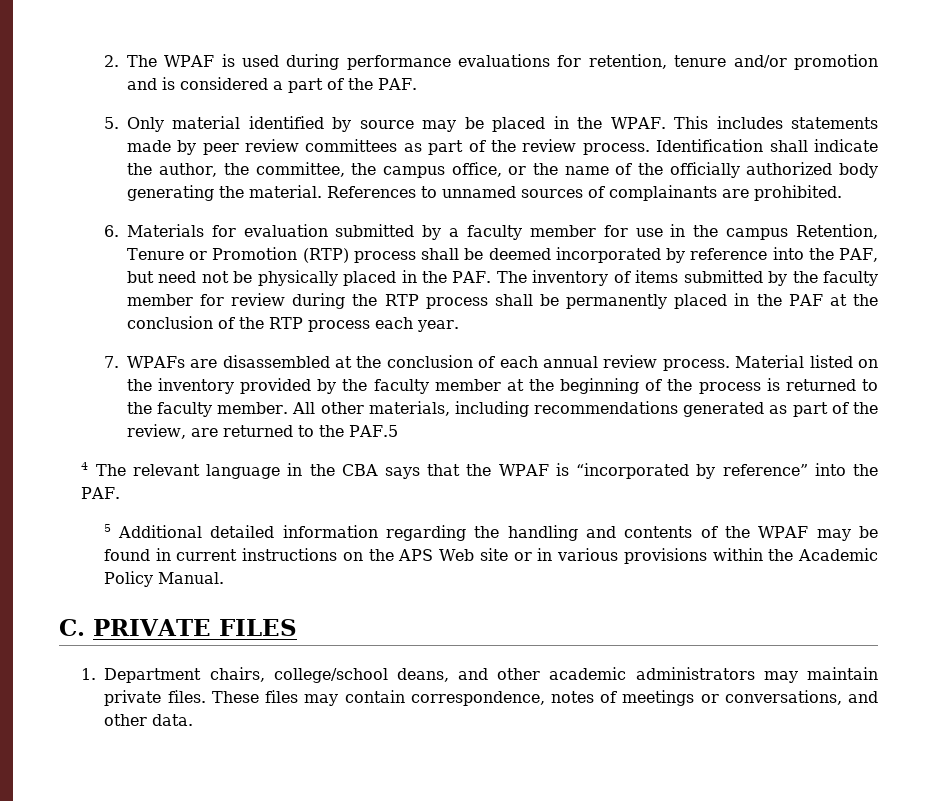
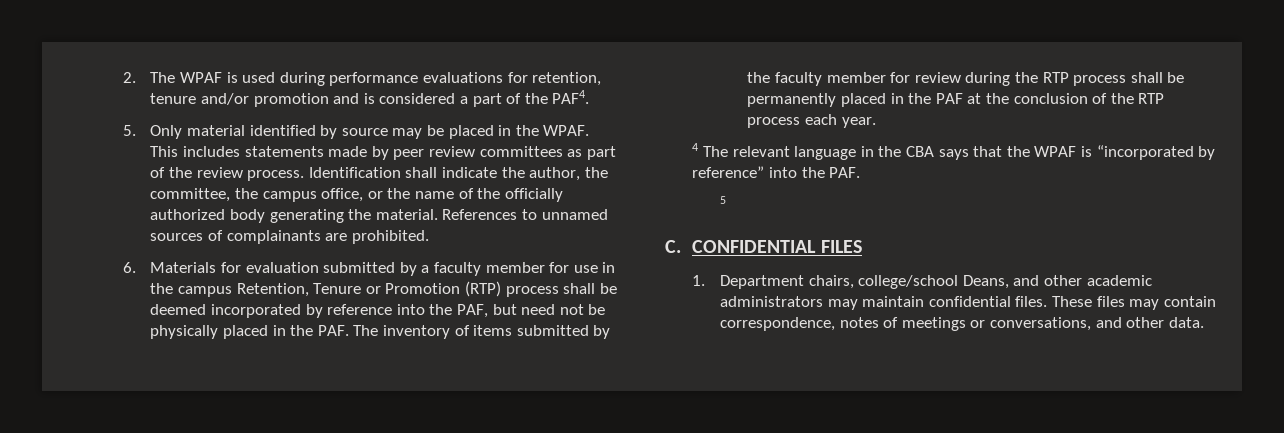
- 2. The WPAF is used during performance evaluations for retention, tenure and/or promotion and is considered a part of the PAF.
+ 2. The WPAF is used during performance evaluations for retention, tenure and/or promotion and is considered a part of the PAF4.
- 7. WPAFs are disassembled at the conclusion of each annual review process. Material listed on the inventory provided by the faculty member at the beginning of the process is returned to the faculty member. All other materials, including recommendations generated as part of the review, are returned to the PAF.5
- 5 Additional detailed information regarding the handling and contents of the WPAF may be found in current instructions on the APS Web site or in various provisions within the Academic Policy Manual.
+ 5
- C. PRIVATE FILES
+ C. CONFIDENTIAL FILES
- 1. Department chairs, college/school deans, and other academic administrators may maintain private files.
+ 1. Department chairs, college/school Deans, and other academic administrators may maintain confidential files.

